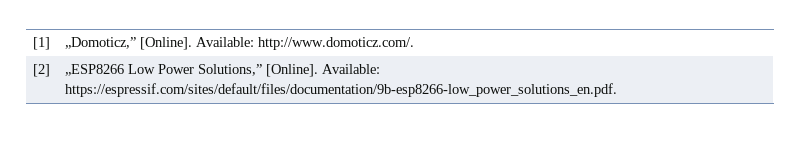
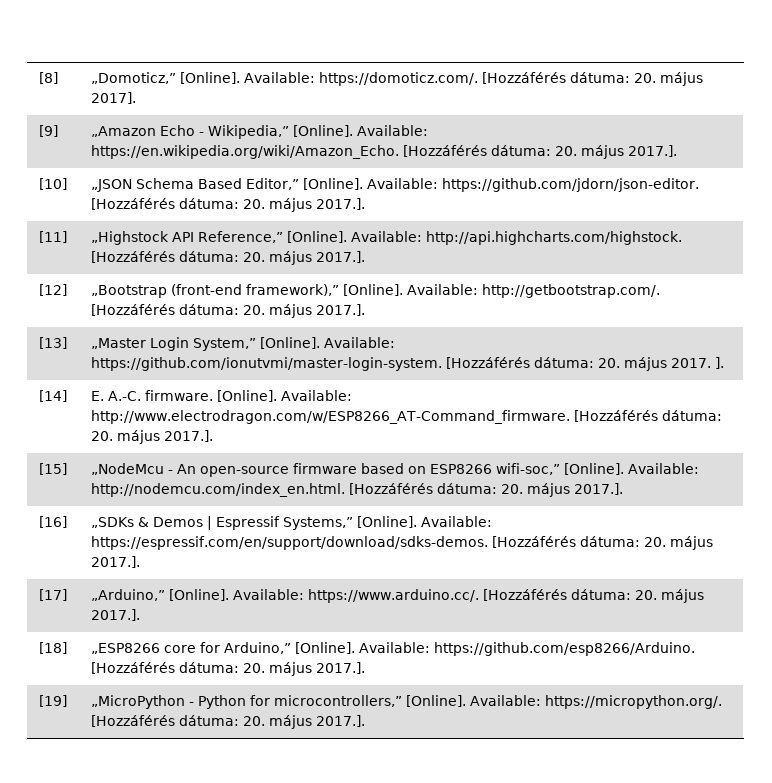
- [1] | „Domoticz,” [Online]. Available: http://www.domoticz.com/.
- [2] | „ESP8266 Low Power Solutions,” [Online]. Available: https://espressif.com/sites/default/files/documentation/9b-esp8266-low_power_solutions_en.pdf.
+ [8] | „Domoticz,” [Online]. Available: https://domoticz.com/. [Hozzáférés dátuma: 20. május 2017].
+ [9] | „Amazon Echo - Wikipedia,” [Online]. Available: https://en.wikipedia.org/wiki/Amazon_Echo. [Hozzáférés dátuma: 20. május 2017.].
+ [10] | „JSON Schema Based Editor,” [Online]. Available: https://github.com/jdorn/json-editor. [Hozzáférés dátuma: 20. május 2017.].
+ [11] | „Highstock API Reference,” [Online]. Available: http://api.highcharts.com/highstock. [Hozzáférés dátuma: 20. május 2017.].
+ [12] | „Bootstrap (front-end framework),” [Online]. Available: http://getbootstrap.com/. [Hozzáférés dátuma: 20. május 2017.].
+ [13] | „Master Login System,” [Online]. Available: https://github.com/ionutvmi/master-login-system. [Hozzáférés dátuma: 20. május 2017. ].
+ [14] | E. A.-C. firmware. [Online]. Available: http://www.electrodragon.com/w/ESP8266_AT-Command_firmware. [Hozzáférés dátuma: 20. május 2017.].
+ [15] | „NodeMcu - An open-source firmware based on ESP8266 wifi-soc,” [Online]. Available: http://nodemcu.com/index_en.html. [Hozzáférés dátuma: 20. május 2017.].
+ [16] | „SDKs & Demos | Espressif Systems,” [Online]. Available: https://espressif.com/en/support/download/sdks-demos. [Hozzáférés dátuma: 20. május 2017.].
+ [17] | „Arduino,” [Online]. Available: https://www.arduino.cc/. [Hozzáférés dátuma: 20. május 2017.].
+ [18] | „ESP8266 core for Arduino,” [Online]. Available: https://github.com/esp8266/Arduino. [Hozzáférés dátuma: 20. május 2017.].
+ [19] | „MicroPython - Python for microcontrollers,” [Online]. Available: https://micropython.org/. [Hozzáférés dátuma: 20. május 2017.].

